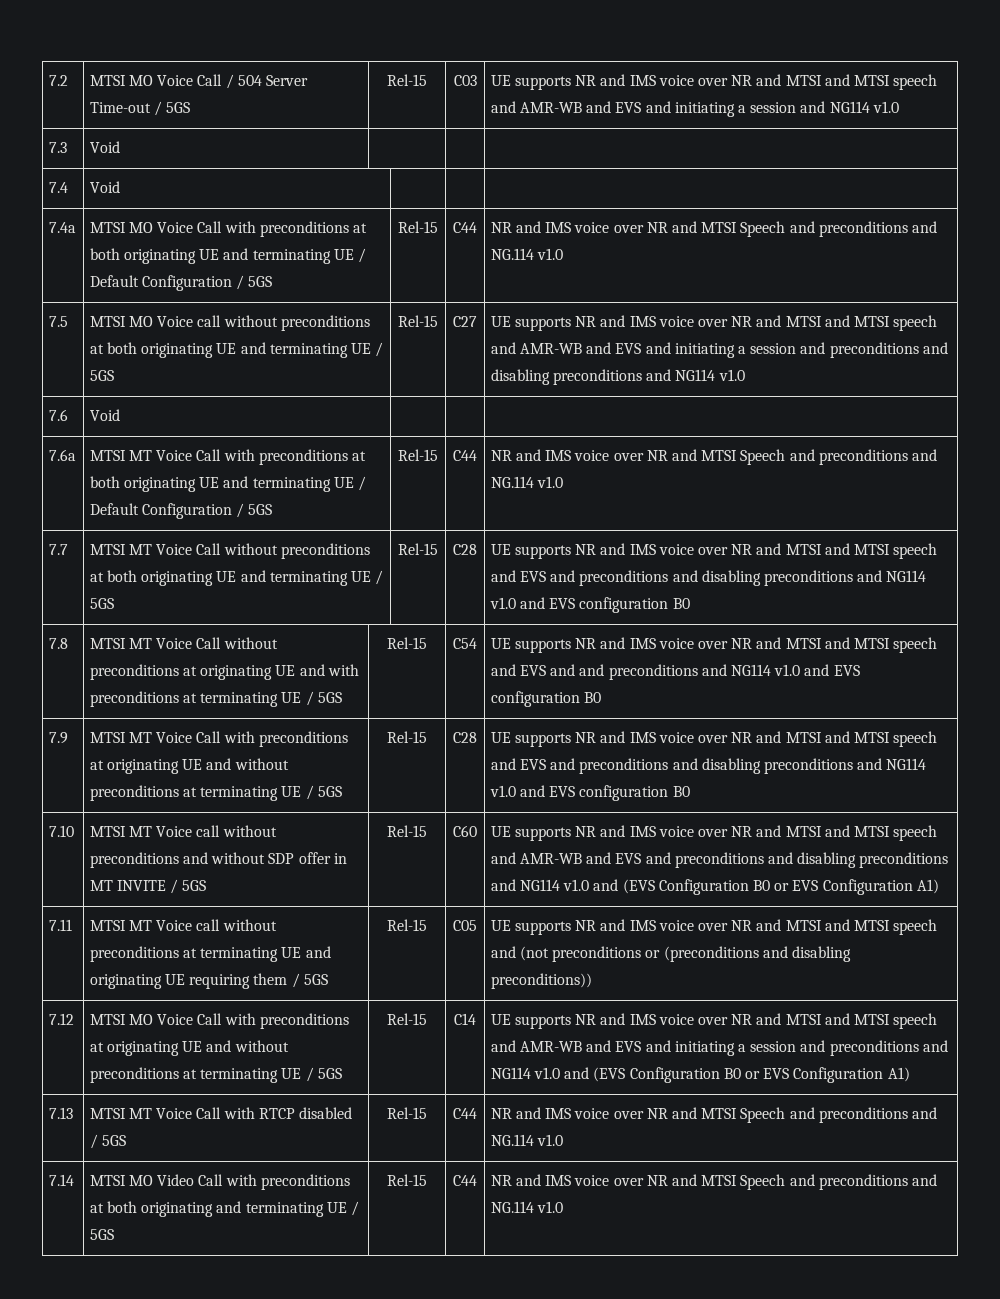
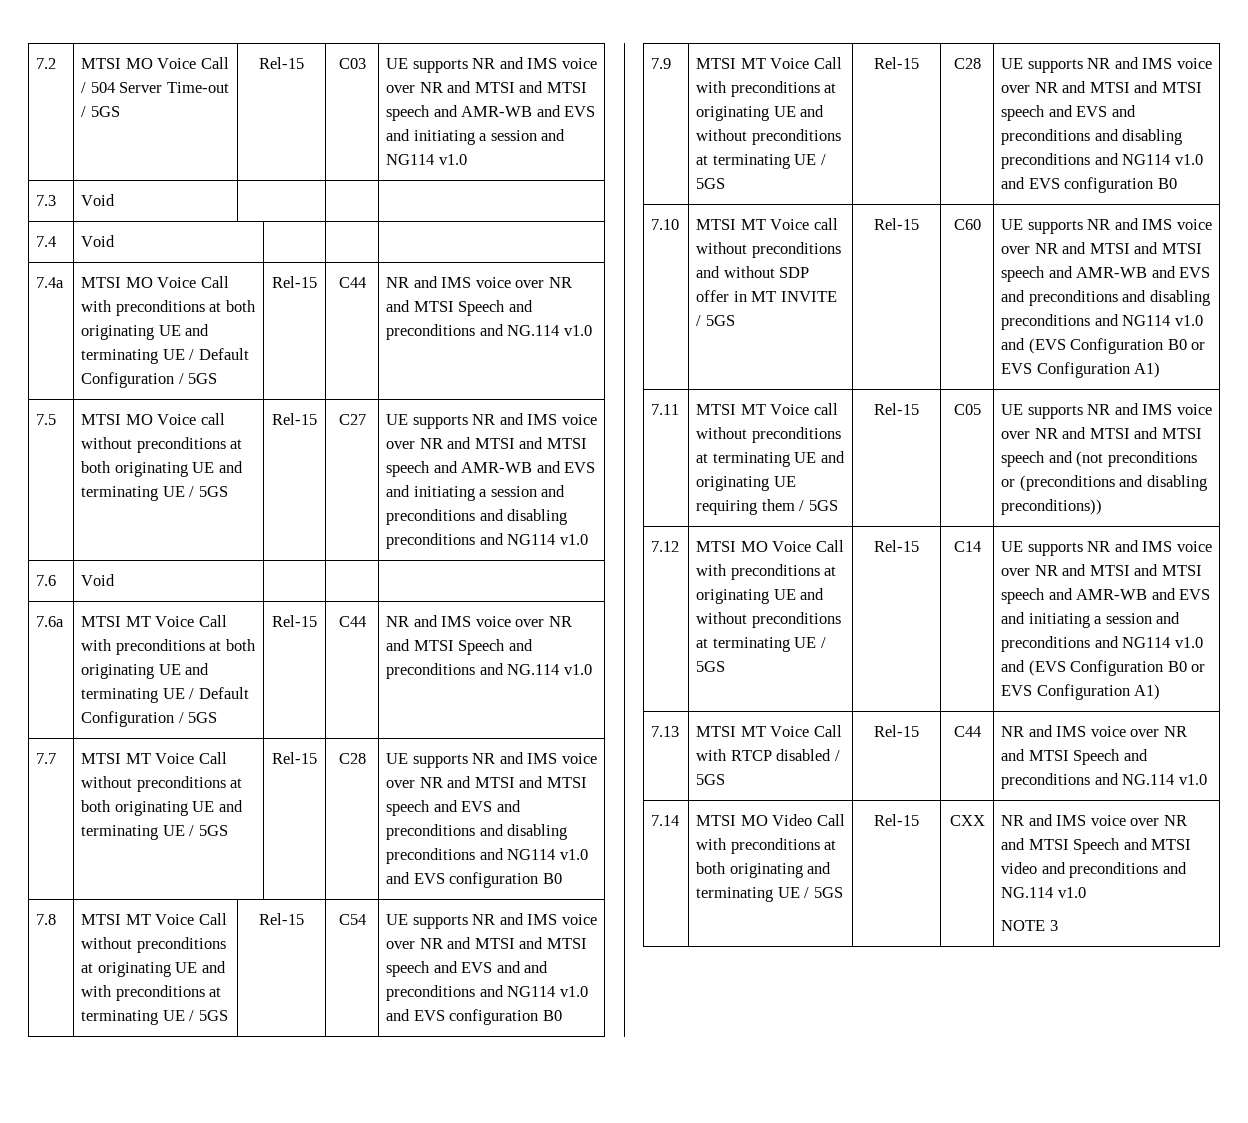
- 7.14 | MTSI MO Video Call with preconditions at both originating and terminating UE / 5GS | Rel-15 | C44 | NR and IMS voice over NR and MTSI Speech and preconditions and NG.114 v1.0
+ 7.14 | MTSI MO Video Call with preconditions at both originating and terminating UE / 5GS | Rel-15 | CXX | NR and IMS voice over NR and MTSI Speech and MTSI video and preconditions and NG.114 v1.0
+ NOTE 3

